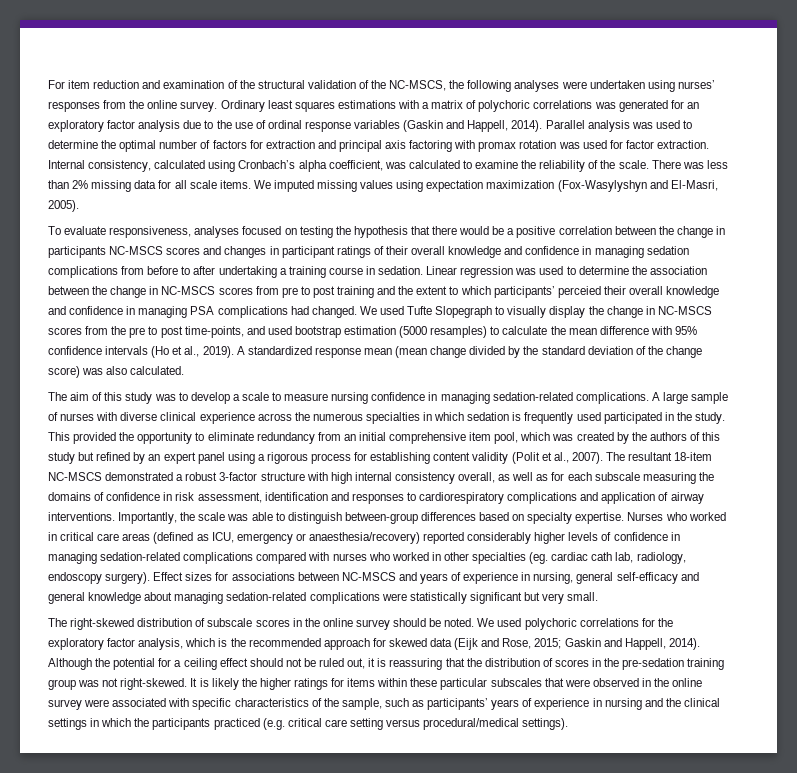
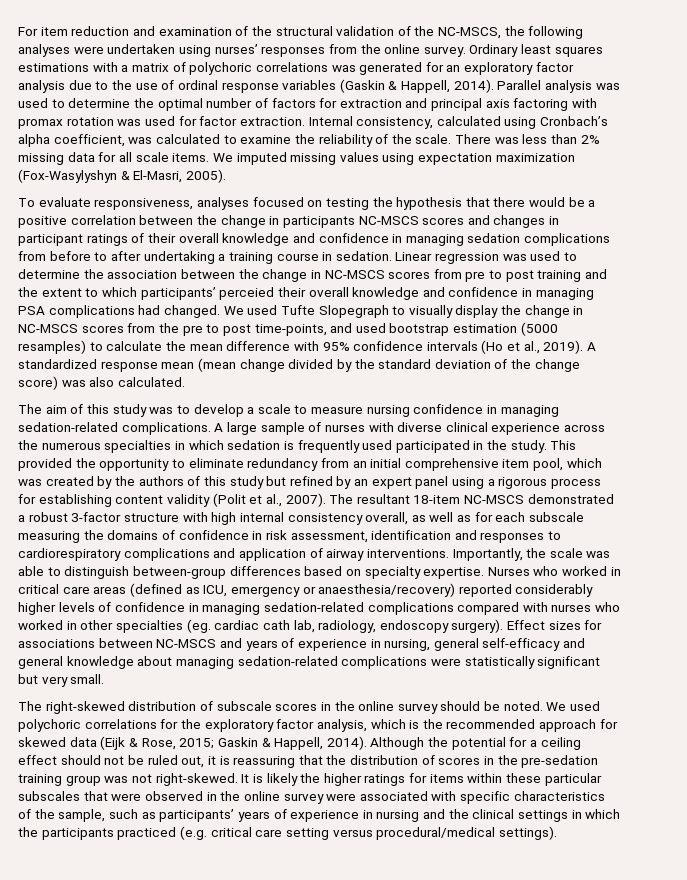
- Ordinary least squares estimations with a matrix of polychoric correlations was generated for an exploratory factor analysis due to the use of ordinal response variables (Gaskin and Happell, 2014).
+ Ordinary least squares estimations with a matrix of polychoric correlations was generated for an exploratory factor analysis due to the use of ordinal response variables (Gaskin & Happell, 2014).
- We imputed missing values using expectation maximization (Fox-Wasylyshyn and El-Masri, 2005).
+ We imputed missing values using expectation maximization (Fox-Wasylyshyn & El-Masri, 2005).
- We used polychoric correlations for the exploratory factor analysis, which is the recommended approach for skewed data (Eijk and Rose, 2015; Gaskin and Happell, 2014).
+ We used polychoric correlations for the exploratory factor analysis, which is the recommended approach for skewed data (Eijk & Rose, 2015; Gaskin & Happell, 2014).

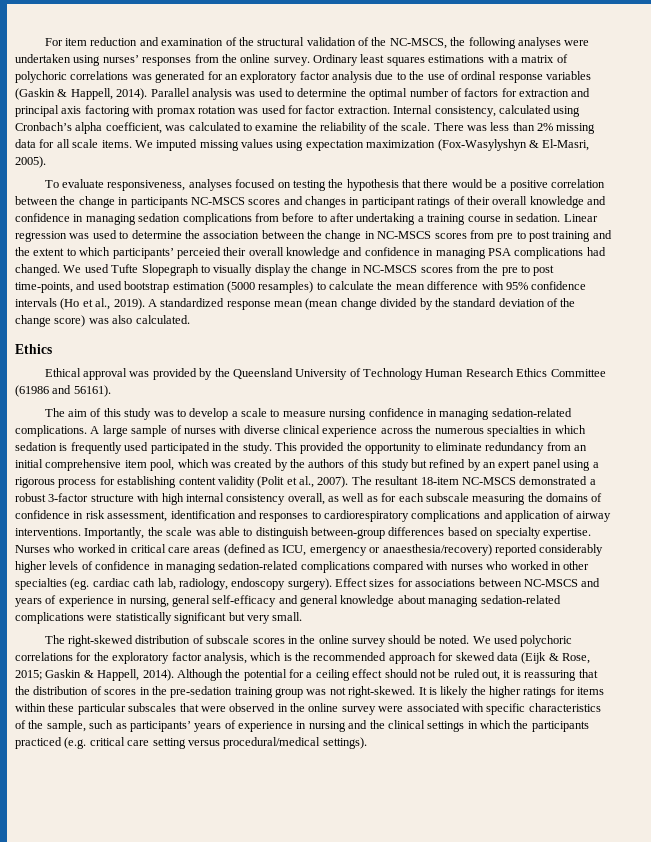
  A standardized response mean (mean change divided by the standard deviation of the change score) was also calculated.
+ Ethics
+ Ethical approval was provided by the Queensland University of Technology Human Research Ethics Committee (61986 and 56161).

